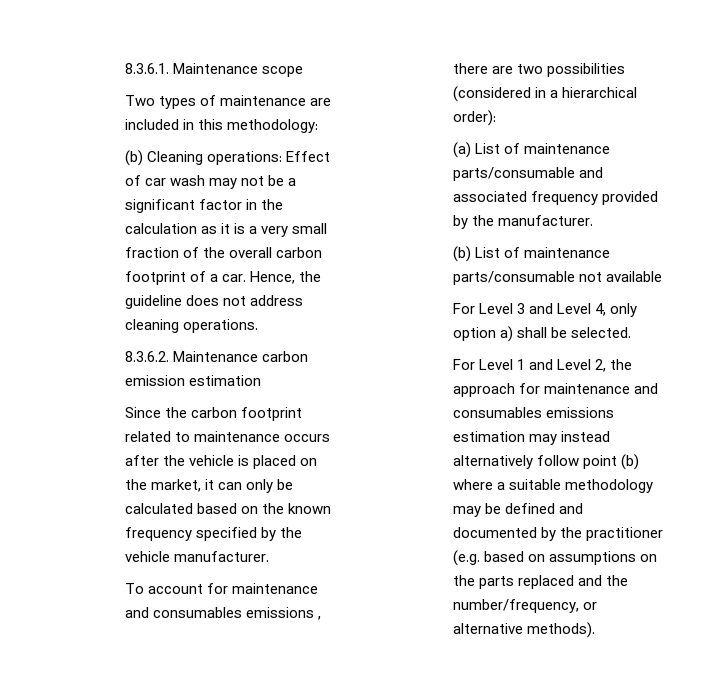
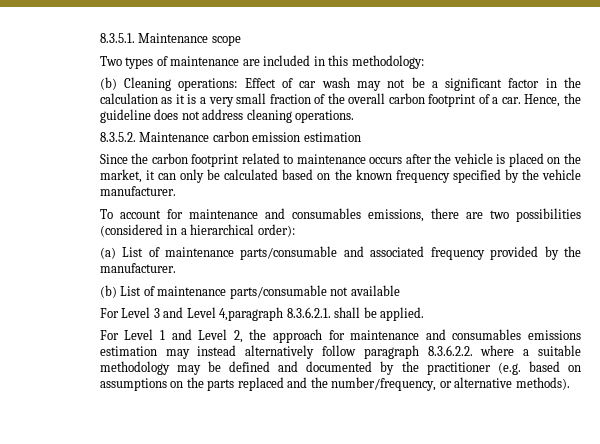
- 8.3.6.1. Maintenance scope
+ 8.3.5.1. Maintenance scope
- 8.3.6.2. Maintenance carbon emission estimation
+ 8.3.5.2. Maintenance carbon emission estimation
- To account for maintenance and consumables emissions , there are two possibilities (considered in a hierarchical order):
+ To account for maintenance and consumables emissions, there are two possibilities (considered in a hierarchical order):
- For Level 3 and Level 4, only option a) shall be selected.
+ For Level 3 and Level 4,paragraph 8.3.6.2.1. shall be applied.
- For Level 1 and Level 2, the approach for maintenance and consumables emissions estimation may instead alternatively follow point (b) where a suitable methodology may be defined and documented by the practitioner (e.g. based on assumptions on the parts replaced and the number/frequency, or alternative methods).
+ For Level 1 and Level 2, the approach for maintenance and consumables emissions estimation may instead alternatively follow paragraph 8.3.6.2.2. where a suitable methodology may be defined and documented by the practitioner (e.g. based on assumptions on the parts replaced and the number/frequency, or alternative methods).

